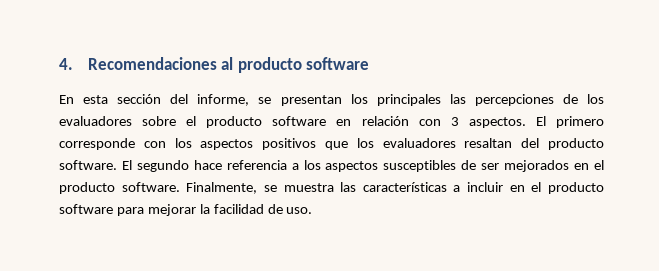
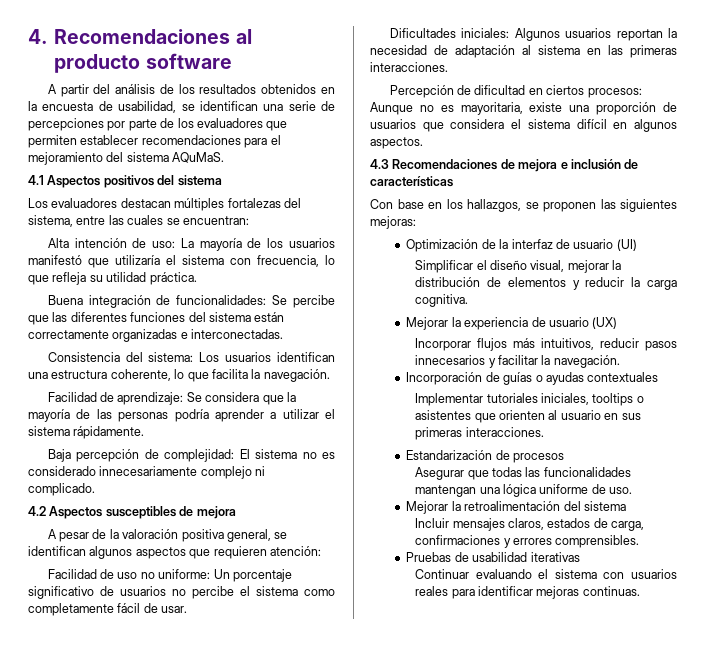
- En esta sección del informe, se presentan los principales las percepciones de los evaluadores sobre el producto software en relación con 3 aspectos. El primero corresponde con los aspectos positivos que los evaluadores resaltan del producto software. El segundo hace referencia a los aspectos susceptibles de ser mejorados en el producto software. Finalmente, se muestra las características a incluir en el producto software para mejorar la facilidad de uso.
+ A partir del análisis de los resultados obtenidos en la encuesta de usabilidad, se identifican una serie de percepciones por parte de los evaluadores que permiten establecer recomendaciones para el mejoramiento del sistema AQuMaS.
+ 4.1 Aspectos positivos del sistema
+ Los evaluadores destacan múltiples fortalezas del sistema, entre las cuales se encuentran:
+ Alta intención de uso: La mayoría de los usuarios manifestó que utilizaría el sistema con frecuencia, lo que refleja su utilidad práctica.
+ Buena integración de funcionalidades: Se percibe que las diferentes funciones del sistema están correctamente organizadas e interconectadas.
+ Consistencia del sistema: Los usuarios identifican una estructura coherente, lo que facilita la navegación.
+ Facilidad de aprendizaje: Se considera que la mayoría de las personas podría aprender a utilizar el sistema rápidamente.
+ Baja percepción de complejidad: El sistema no es considerado innecesariamente complejo ni complicado.
+ 4.2 Aspectos susceptibles de mejora
+ A pesar de la valoración positiva general, se identifican algunos aspectos que requieren atención:
+ Facilidad de uso no uniforme: Un porcentaje significativo de usuarios no percibe el sistema como completamente fácil de usar.
+ Dificultades iniciales: Algunos usuarios reportan la necesidad de adaptación al sistema en las primeras interacciones.
+ Percepción de dificultad en ciertos procesos: Aunque no es mayoritaria, existe una proporción de usuarios que considera el sistema difícil en algunos aspectos.
+ 4.3 Recomendaciones de mejora e inclusión de características
+ Con base en los hallazgos, se proponen las siguientes mejoras:
+ Optimización de la interfaz de usuario (UI)
+ Simplificar el diseño visual, mejorar la distribución de elementos y reducir la carga cognitiva.
+ Mejorar la experiencia de usuario (UX)
+ Incorporar flujos más intuitivos, reducir pasos innecesarios y facilitar la navegación.
+ Incorporación de guías o ayudas contextuales
+ Implementar tutoriales iniciales, tooltips o asistentes que orienten al usuario en sus primeras interacciones.
+ Estandarización de procesos
+ Asegurar que todas las funcionalidades mantengan una lógica uniforme de uso.
+ Mejorar la retroalimentación del sistema
+ Incluir mensajes claros, estados de carga, confirmaciones y errores comprensibles.
+ Pruebas de usabilidad iterativas
+ Continuar evaluando el sistema con usuarios reales para identificar mejoras continuas.

